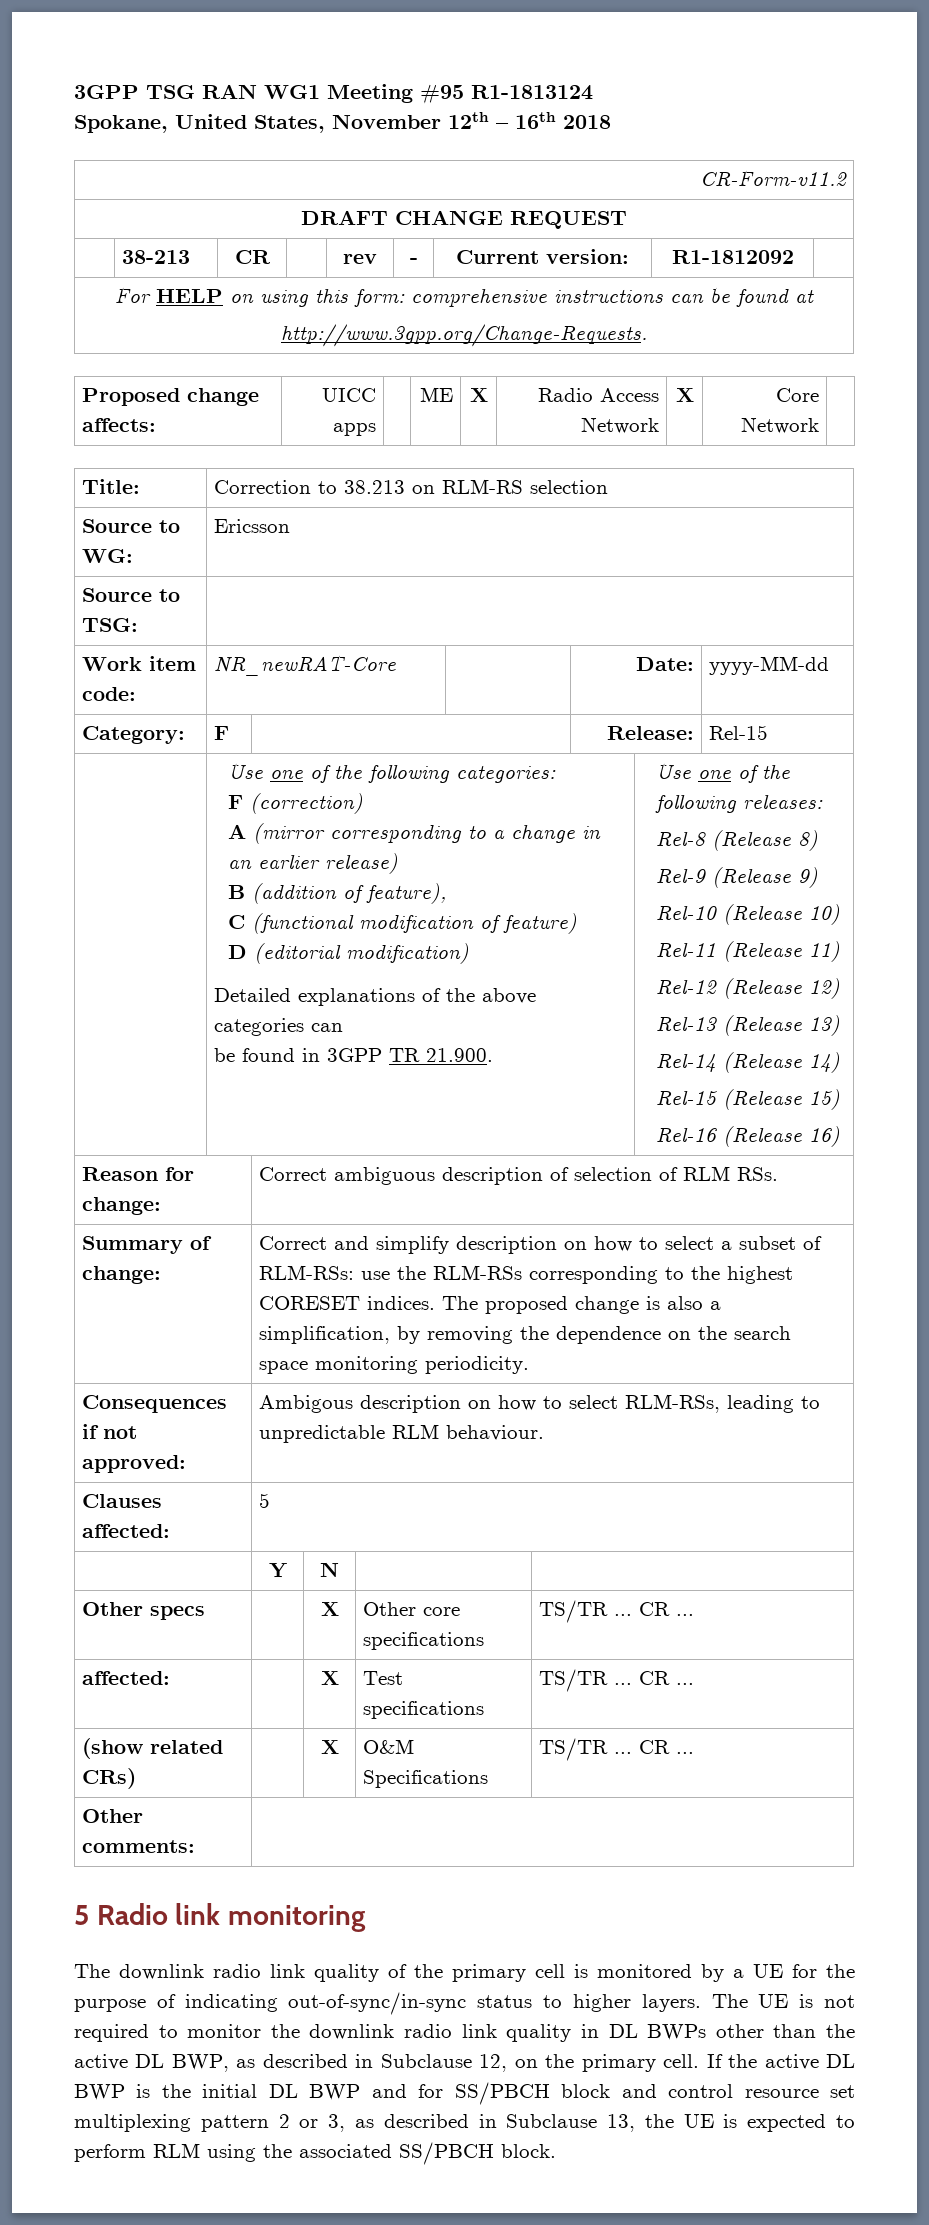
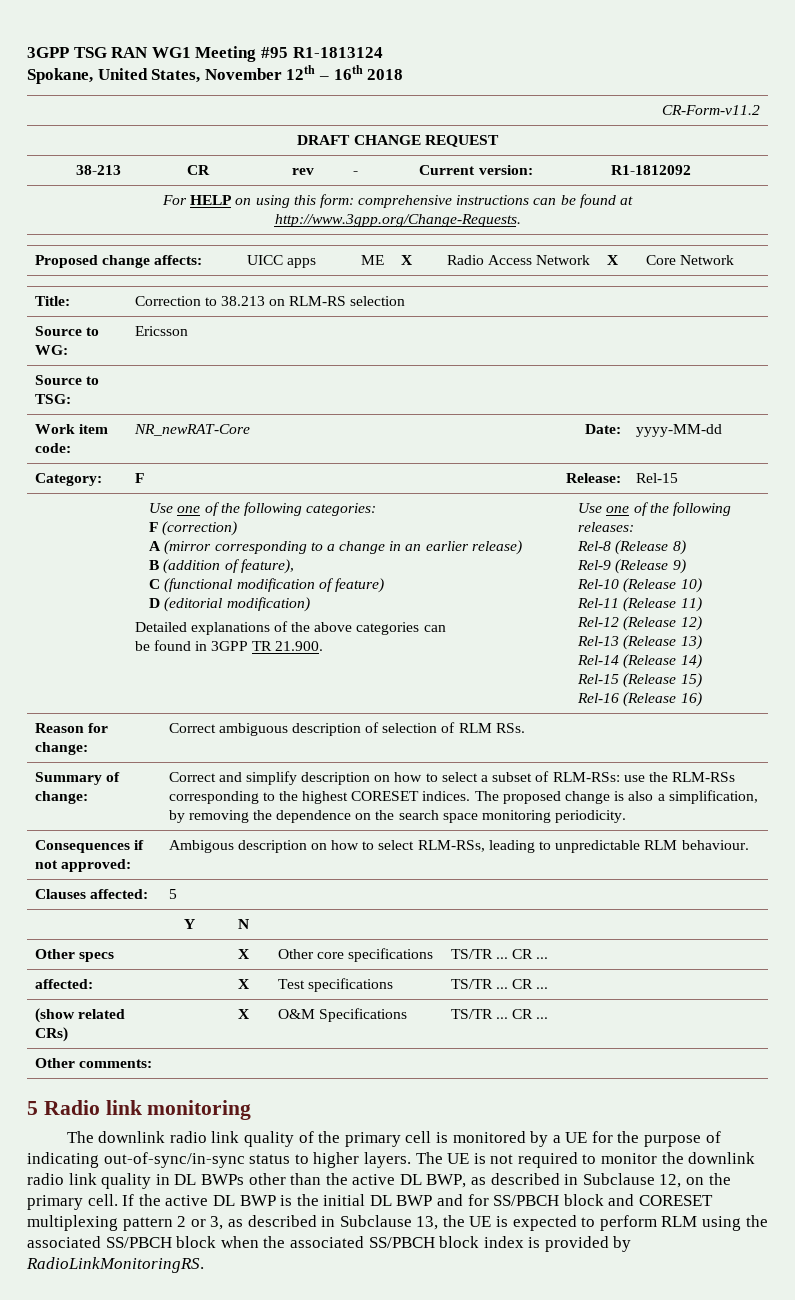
- If the active DL BWP is the initial DL BWP and for SS/PBCH block and control resource set multiplexing pattern 2 or 3, as described in Subclause 13, the UE is expected to perform RLM using the associated SS/PBCH block.
+ If the active DL BWP is the initial DL BWP and for SS/PBCH block and CORESET multiplexing pattern 2 or 3, as described in Subclause 13, the UE is expected to perform RLM using the associated SS/PBCH block when the associated SS/PBCH block index is provided by RadioLinkMonitoringRS.

